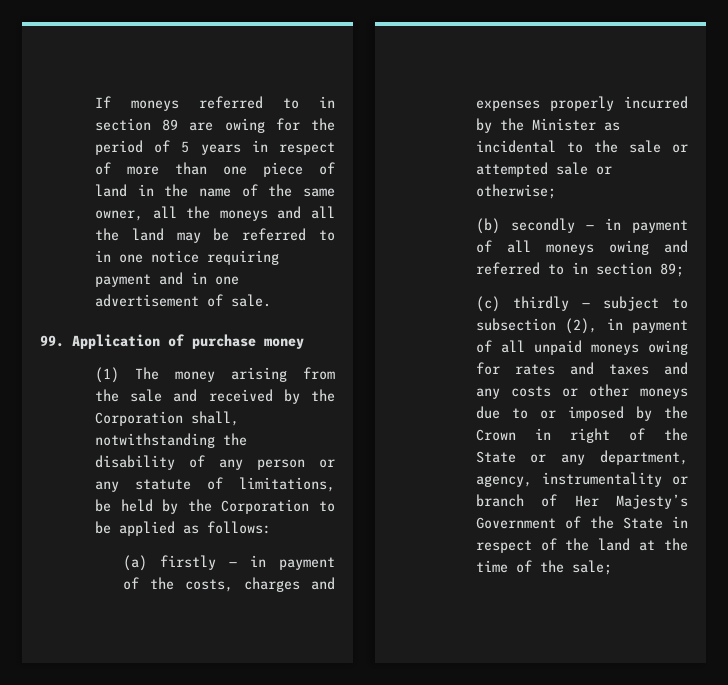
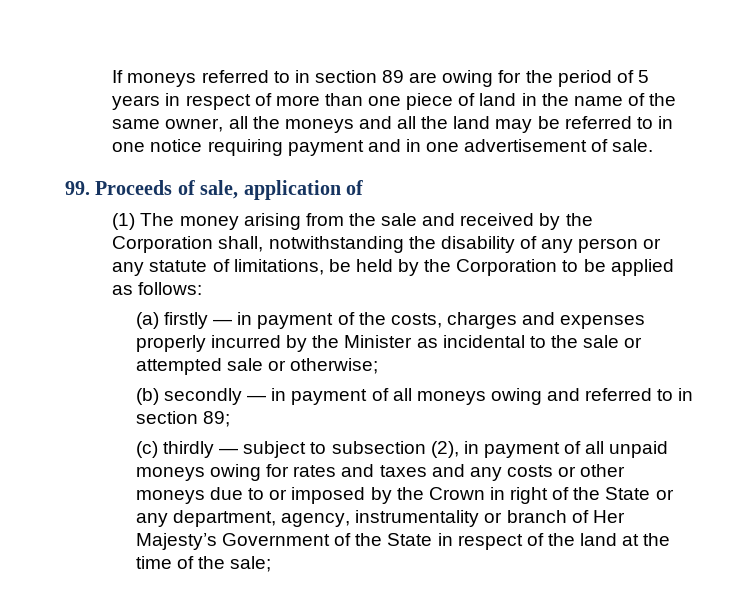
- 99. Application of purchase money
+ 99. Proceeds of sale, application of

